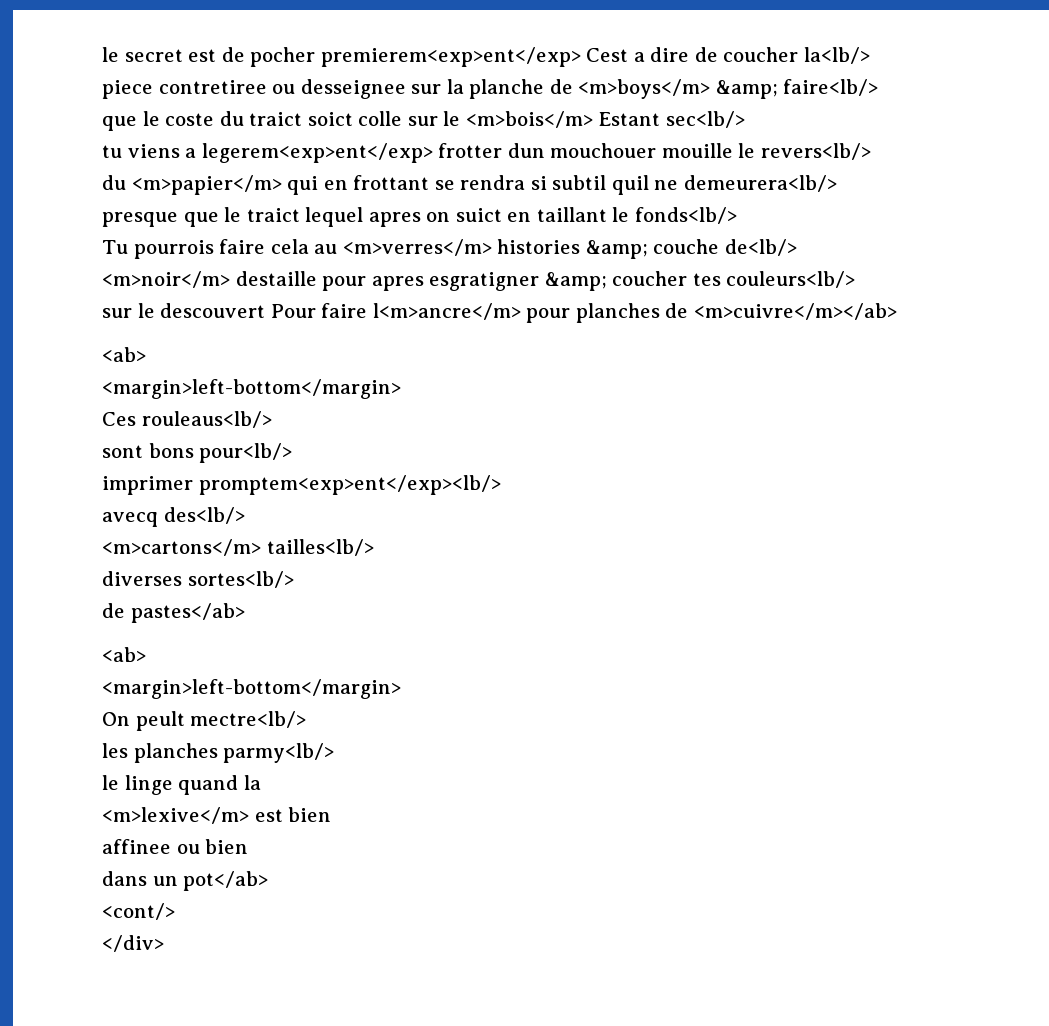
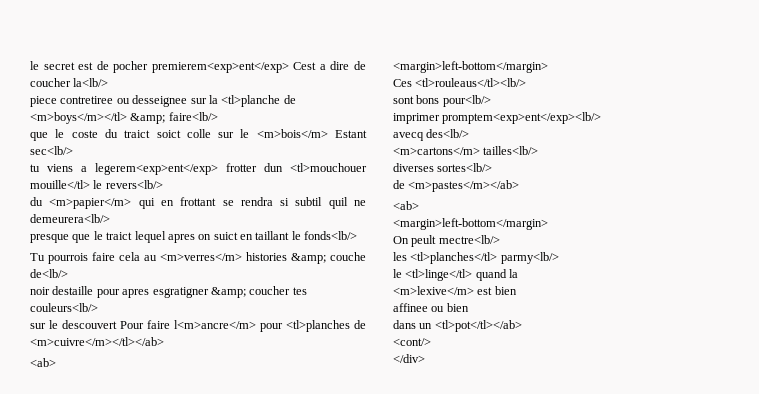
- piece contretiree ou desseignee sur la planche de <m>boys</m> &amp; faire<lb/>
+ piece contretiree ou desseignee sur la <tl>planche de <m>boys</m></tl> &amp; faire<lb/>
- tu viens a legerem<exp>ent</exp> frotter dun mouchouer mouille le revers<lb/>
+ tu viens a legerem<exp>ent</exp> frotter dun <tl>mouchouer mouille</tl> le revers<lb/>
- <m>noir</m> destaille pour apres esgratigner &amp; coucher tes couleurs<lb/>
+ noir destaille pour apres esgratigner &amp; coucher tes couleurs<lb/>
- sur le descouvert Pour faire l<m>ancre</m> pour planches de <m>cuivre</m></ab>
+ sur le descouvert Pour faire l<m>ancre</m> pour <tl>planches de <m>cuivre</m></tl></ab>
- Ces rouleaus<lb/>
+ Ces <tl>rouleaus</tl><lb/>
- de pastes</ab>
+ de <m>pastes</m></ab>
- les planches parmy<lb/>
+ les <tl>planches</tl> parmy<lb/>
- le linge quand la
+ le <tl>linge</tl> quand la
- dans un pot</ab>
+ dans un <tl>pot</tl></ab>

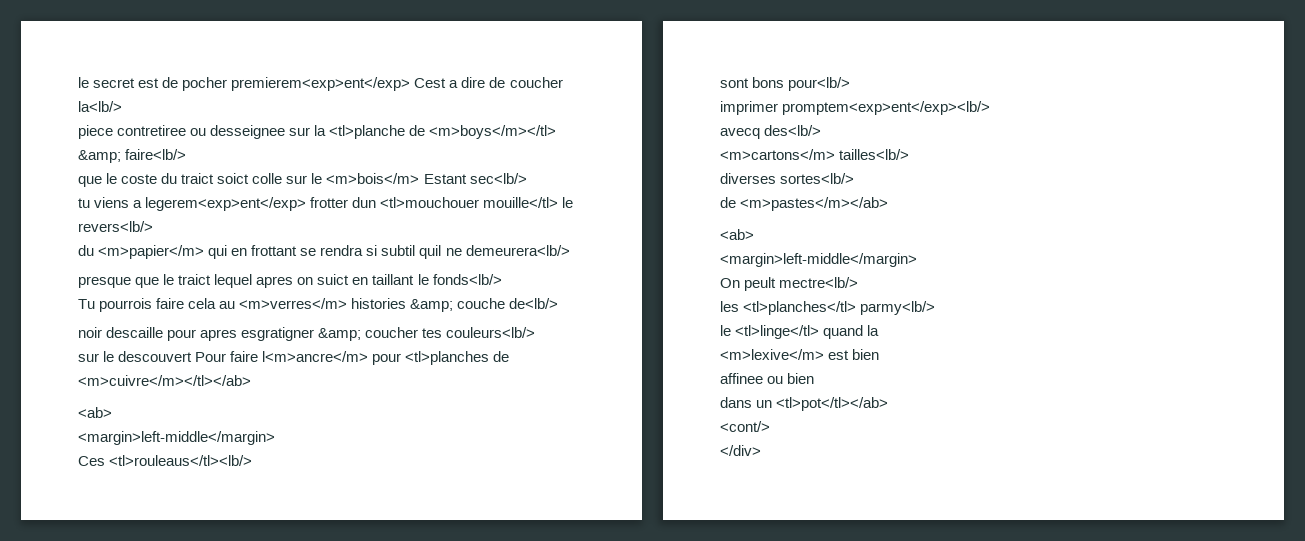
- noir destaille pour apres esgratigner &amp; coucher tes couleurs<lb/>
+ noir descaille pour apres esgratigner &amp; coucher tes couleurs<lb/>
  sur le descouvert Pour faire l<m>ancre</m> pour <tl>planches de <m>cuivre</m></tl></ab>
  <ab>
- <margin>left-bottom</margin>
+ <margin>left-middle</margin>
  de <m>pastes</m></ab>
  <ab>
- <margin>left-bottom</margin>
+ <margin>left-middle</margin>

